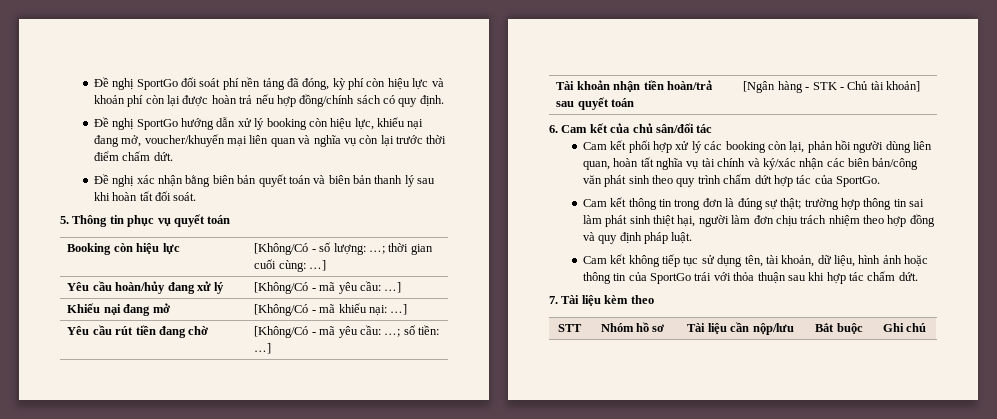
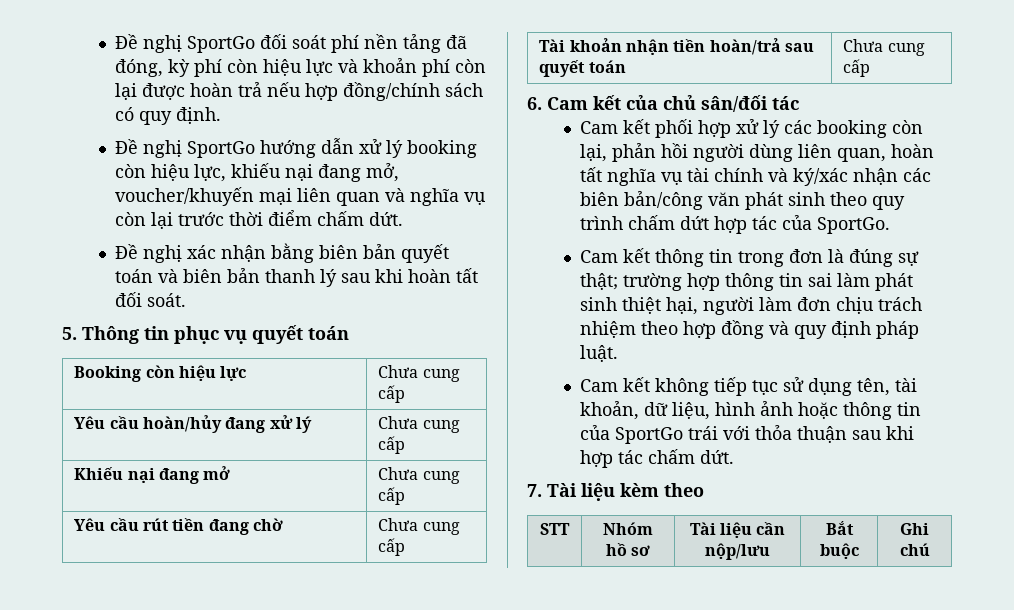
- Booking còn hiệu lực | [Không/Có - số lượng: …; thời gian cuối cùng: …]
+ Booking còn hiệu lực | Chưa cung cấp
- Yêu cầu hoàn/hủy đang xử lý | [Không/Có - mã yêu cầu: …]
- Khiếu nại đang mở | [Không/Có - mã khiếu nại: …]
+ Yêu cầu hoàn/hủy đang xử lý | Chưa cung cấp
+ Khiếu nại đang mở | Chưa cung cấp
- Yêu cầu rút tiền đang chờ | [Không/Có - mã yêu cầu: …; số tiền: …]
+ Yêu cầu rút tiền đang chờ | Chưa cung cấp
- Tài khoản nhận tiền hoàn/trả sau quyết toán | [Ngân hàng - STK - Chủ tài khoản]
+ Tài khoản nhận tiền hoàn/trả sau quyết toán | Chưa cung cấp

